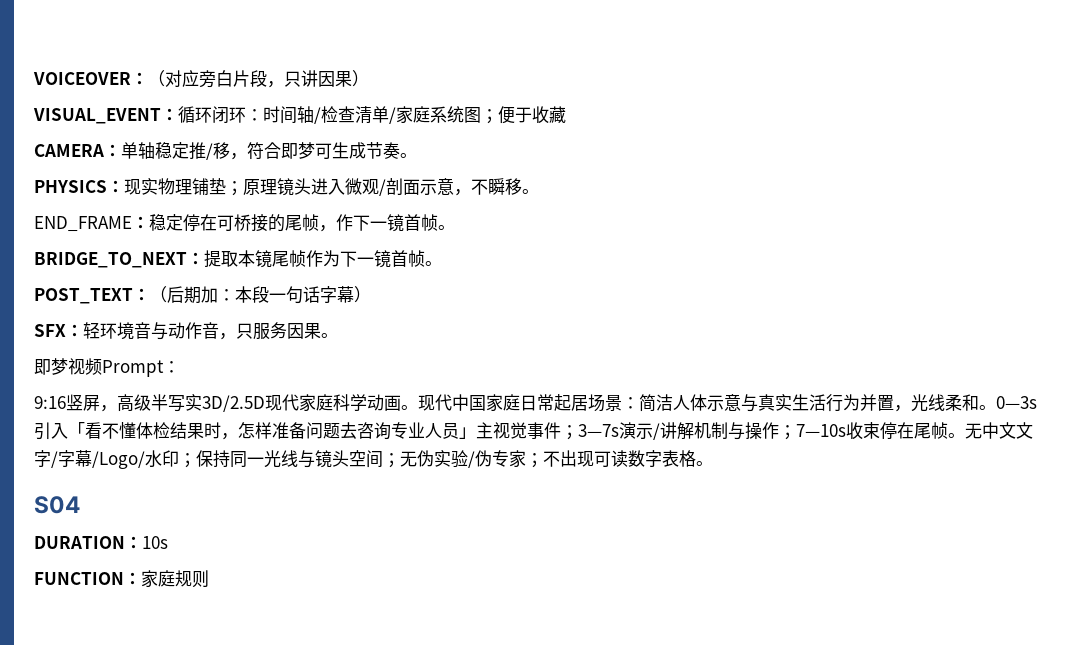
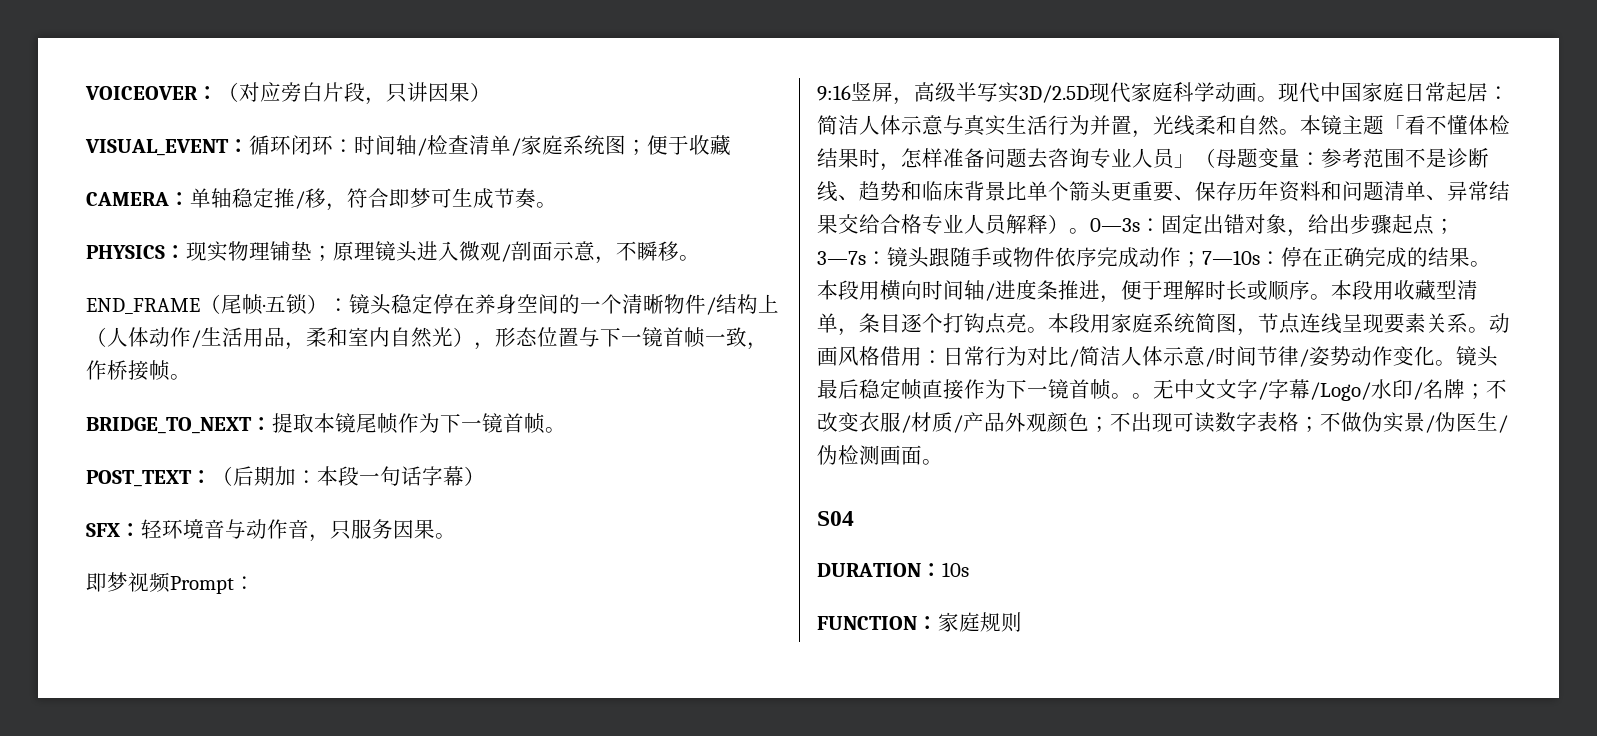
- END_FRAME：稳定停在可桥接的尾帧，作下一镜首帧。
+ END_FRAME（尾帧·五锁）：镜头稳定停在养身空间的一个清晰物件/结构上（人体动作/生活用品，柔和室内自然光），形态位置与下一镜首帧一致，作桥接帧。
- 现代中国家庭日常起居场景：简洁人体示意与真实生活行为并置，光线柔和。0—3s引入「看不懂体检结果时，怎样准备问题去咨询专业人员」主视觉事件；3—7s演示/讲解机制与操作；7—10s收束停在尾帧。
+ 现代中国家庭日常起居：简洁人体示意与真实生活行为并置，光线柔和自然。本镜主题「看不懂体检结果时，怎样准备问题去咨询专业人员」（母题变量：参考范围不是诊断线、趋势和临床背景比单个箭头更重要、保存历年资料和问题清单、异常结果交给合格专业人员解释）。0—3s：固定出错对象，给出步骤起点；3—7s：镜头跟随手或物件依序完成动作；7—10s：停在正确完成的结果。本段用横向时间轴/进度条推进，便于理解时长或顺序。本段用收藏型清单，条目逐个打钩点亮。本段用家庭系统简图，节点连线呈现要素关系。动画风格借用：日常行为对比/简洁人体示意/时间节律/姿势动作变化。镜头最后稳定帧直接作为下一镜首帧。。
- 无中文文字/字幕/Logo/水印；保持同一光线与镜头空间；无伪实验/伪专家；不出现可读数字表格。
+ 无中文文字/字幕/Logo/水印/名牌；不改变衣服/材质/产品外观颜色；不出现可读数字表格；不做伪实景/伪医生/伪检测画面。

